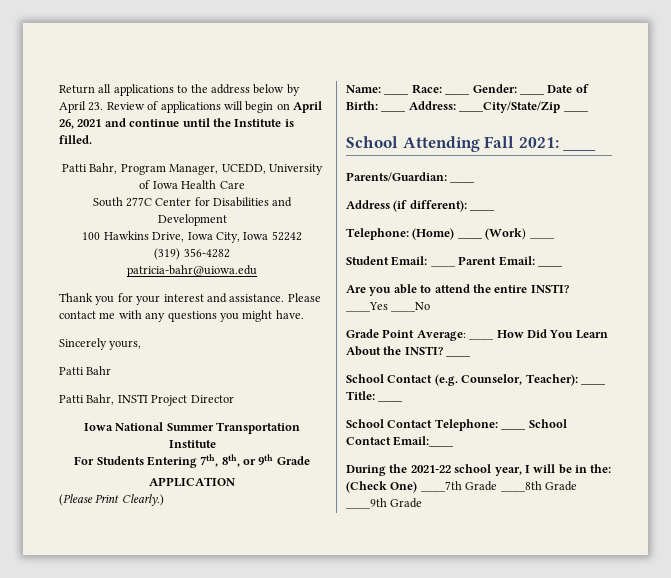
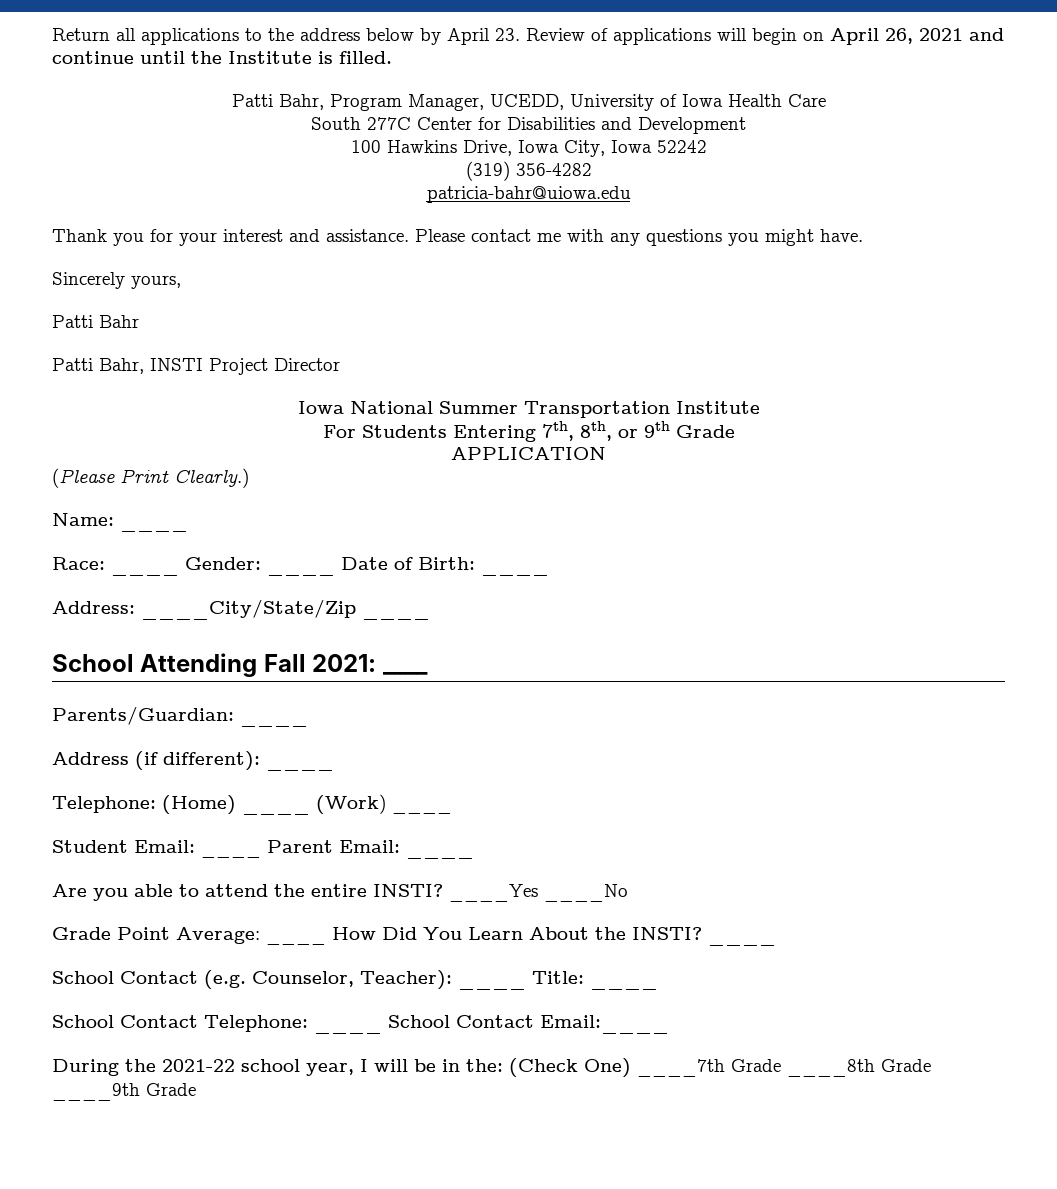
- Name: ____ Race: ____ Gender: ____ Date of Birth: ____ Address: ____City/State/Zip ____
+ Name: ____
+ Race: ____ Gender: ____ Date of Birth: ____
+ Address: ____City/State/Zip ____

